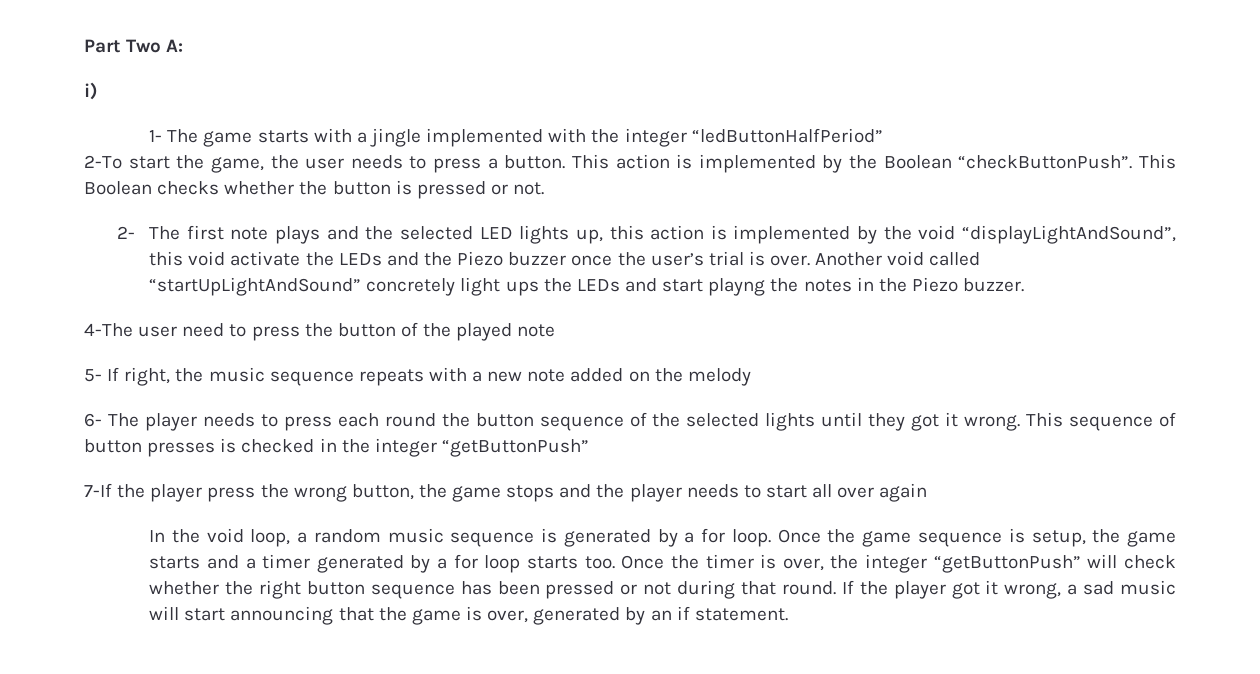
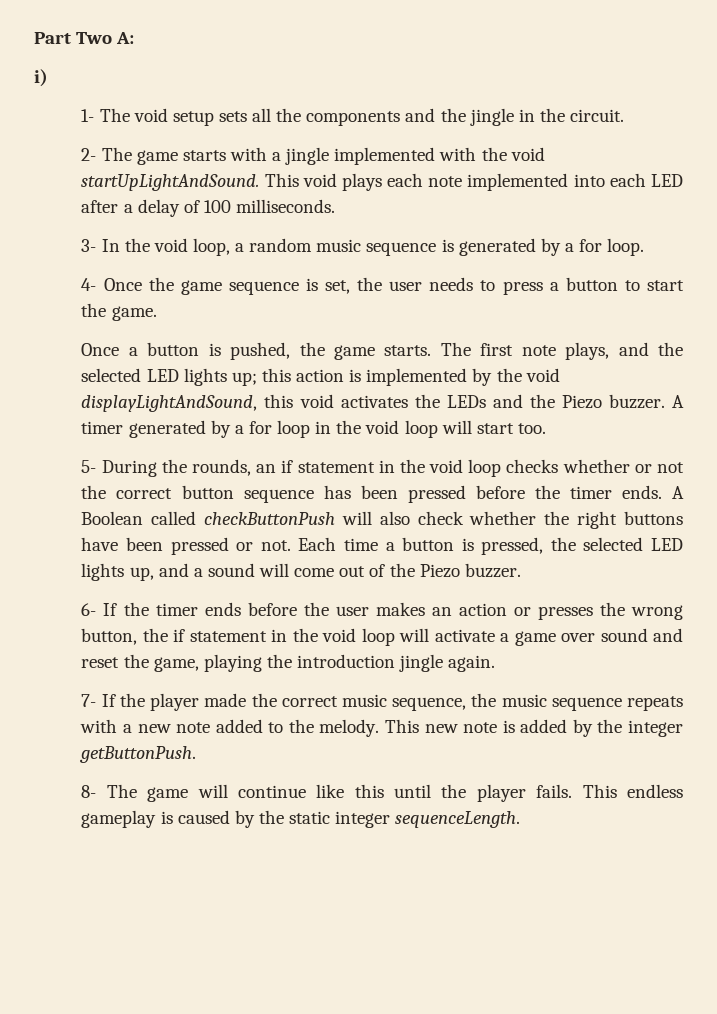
- 1- The game starts with a jingle implemented with the integer “ledButtonHalfPeriod”
- 2-To start the game, the user needs to press a button. This action is implemented by the Boolean “checkButtonPush”. This Boolean checks whether the button is pressed or not.
- 2- The first note plays and the selected LED lights up, this action is implemented by the void “displayLightAndSound”, this void activate the LEDs and the Piezo buzzer once the user’s trial is over. Another void called “startUpLightAndSound” concretely light ups the LEDs and start playng the notes in the Piezo buzzer.
- 4-The user need to press the button of the played note
- 5- If right, the music sequence repeats with a new note added on the melody
- 6- The player needs to press each round the button sequence of the selected lights until they got it wrong. This sequence of button presses is checked in the integer “getButtonPush”
- 7-If the player press the wrong button, the game stops and the player needs to start all over again
- In the void loop, a random music sequence is generated by a for loop. Once the game sequence is setup, the game starts and a timer generated by a for loop starts too. Once the timer is over, the integer “getButtonPush” will check whether the right button sequence has been pressed or not during that round. If the player got it wrong, a sad music will start announcing that the game is over, generated by an if statement.
+ 1- The void setup sets all the components and the jingle in the circuit.
+ 2- The game starts with a jingle implemented with the void startUpLightAndSound. This void plays each note implemented into each LED after a delay of 100 milliseconds.
+ 3- In the void loop, a random music sequence is generated by a for loop.
+ 4- Once the game sequence is set, the user needs to press a button to start the game.
+ Once a button is pushed, the game starts. The first note plays, and the selected LED lights up; this action is implemented by the void displayLightAndSound, this void activates the LEDs and the Piezo buzzer. A timer generated by a for loop in the void loop will start too.
+ 5- During the rounds, an if statement in the void loop checks whether or not the correct button sequence has been pressed before the timer ends. A Boolean called checkButtonPush will also check whether the right buttons have been pressed or not. Each time a button is pressed, the selected LED lights up, and a sound will come out of the Piezo buzzer.
+ 6- If the timer ends before the user makes an action or presses the wrong button, the if statement in the void loop will activate a game over sound and reset the game, playing the introduction jingle again.
+ 7- If the player made the correct music sequence, the music sequence repeats with a new note added to the melody. This new note is added by the integer getButtonPush.
+ 8- The game will continue like this until the player fails. This endless gameplay is caused by the static integer sequenceLength.

